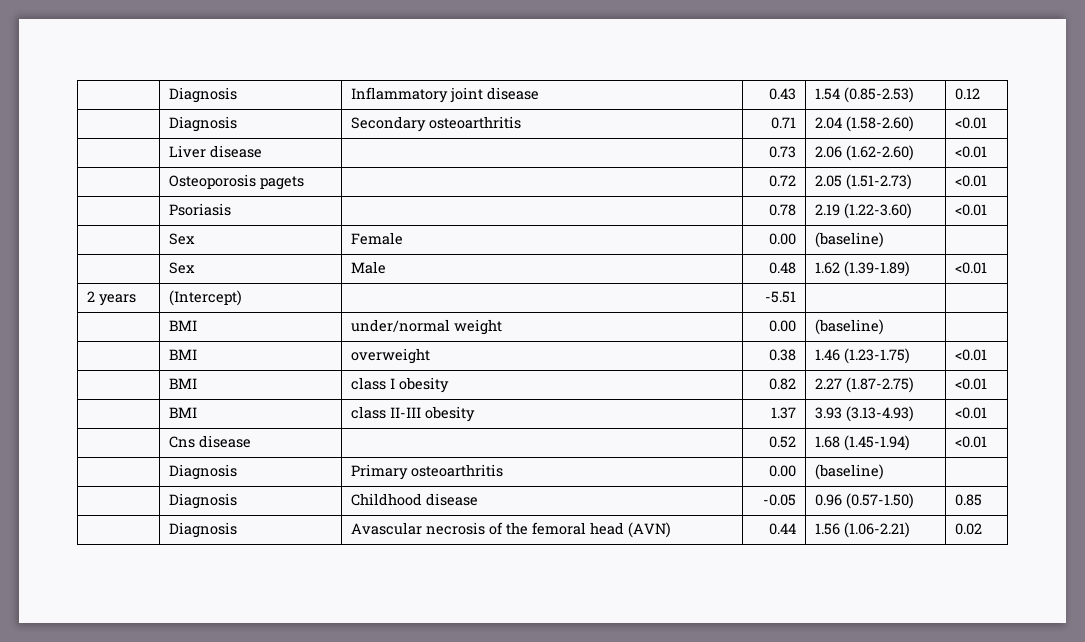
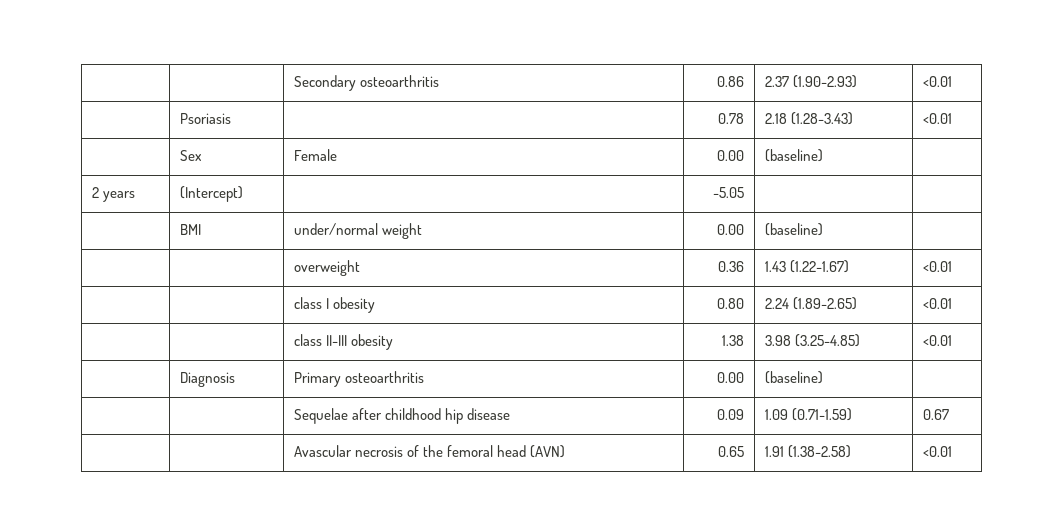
- | Diagnosis | Inflammatory joint disease | 0.43 | 1.54 (0.85-2.53) | 0.12
- | Diagnosis | Secondary osteoarthritis | 0.71 | 2.04 (1.58-2.60) | <0.01
- | Liver disease | | 0.73 | 2.06 (1.62-2.60) | <0.01
- | Osteoporosis pagets | | 0.72 | 2.05 (1.51-2.73) | <0.01
+ | | Secondary osteoarthritis | 0.86 | 2.37 (1.90-2.93) | <0.01
- | Psoriasis | | 0.78 | 2.19 (1.22-3.60) | <0.01
+ | Psoriasis | | 0.78 | 2.18 (1.28-3.43) | <0.01
- | Sex | Male | 0.48 | 1.62 (1.39-1.89) | <0.01
- 2 years | (Intercept) | | -5.51 | |
+ 2 years | (Intercept) | | -5.05 | |
- | BMI | overweight | 0.38 | 1.46 (1.23-1.75) | <0.01
- | BMI | class I obesity | 0.82 | 2.27 (1.87-2.75) | <0.01
- | BMI | class II-III obesity | 1.37 | 3.93 (3.13-4.93) | <0.01
- | Cns disease | | 0.52 | 1.68 (1.45-1.94) | <0.01
+ | | overweight | 0.36 | 1.43 (1.22-1.67) | <0.01
+ | | class I obesity | 0.80 | 2.24 (1.89-2.65) | <0.01
+ | | class II-III obesity | 1.38 | 3.98 (3.25-4.85) | <0.01
- | Diagnosis | Childhood disease | -0.05 | 0.96 (0.57-1.50) | 0.85
- | Diagnosis | Avascular necrosis of the femoral head (AVN) | 0.44 | 1.56 (1.06-2.21) | 0.02
+ | | Sequelae after childhood hip disease | 0.09 | 1.09 (0.71-1.59) | 0.67
+ | | Avascular necrosis of the femoral head (AVN) | 0.65 | 1.91 (1.38-2.58) | <0.01

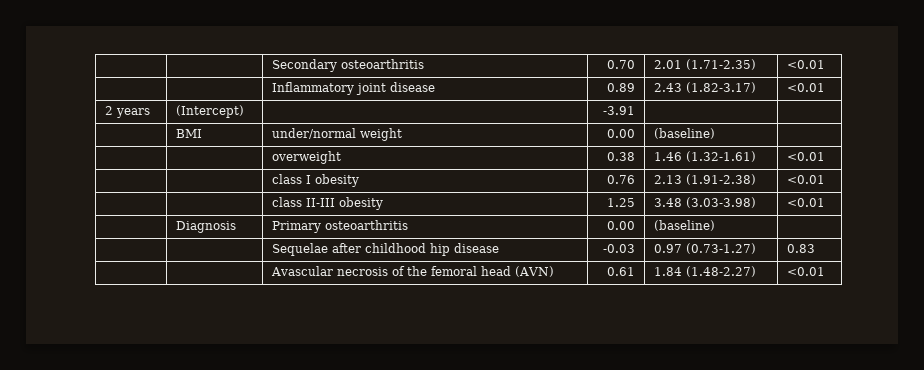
- | | Secondary osteoarthritis | 0.86 | 2.37 (1.90-2.93) | <0.01
- | Psoriasis | | 0.78 | 2.18 (1.28-3.43) | <0.01
- | Sex | Female | 0.00 | (baseline) |
+ | | Secondary osteoarthritis | 0.70 | 2.01 (1.71-2.35) | <0.01
+ | | Inflammatory joint disease | 0.89 | 2.43 (1.82-3.17) | <0.01
- 2 years | (Intercept) | | -5.05 | |
+ 2 years | (Intercept) | | -3.91 | |
- | | overweight | 0.36 | 1.43 (1.22-1.67) | <0.01
+ | | overweight | 0.38 | 1.46 (1.32-1.61) | <0.01
- | | class I obesity | 0.80 | 2.24 (1.89-2.65) | <0.01
+ | | class I obesity | 0.76 | 2.13 (1.91-2.38) | <0.01
- | | class II-III obesity | 1.38 | 3.98 (3.25-4.85) | <0.01
+ | | class II-III obesity | 1.25 | 3.48 (3.03-3.98) | <0.01
- | | Sequelae after childhood hip disease | 0.09 | 1.09 (0.71-1.59) | 0.67
+ | | Sequelae after childhood hip disease | -0.03 | 0.97 (0.73-1.27) | 0.83
- | | Avascular necrosis of the femoral head (AVN) | 0.65 | 1.91 (1.38-2.58) | <0.01
+ | | Avascular necrosis of the femoral head (AVN) | 0.61 | 1.84 (1.48-2.27) | <0.01

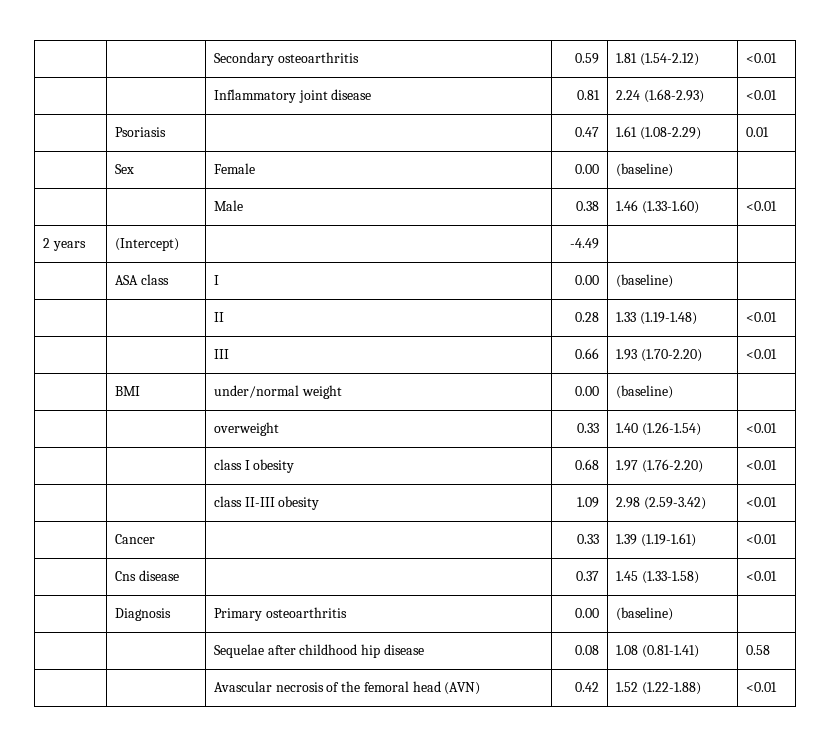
- | | Secondary osteoarthritis | 0.70 | 2.01 (1.71-2.35) | <0.01
+ | | Secondary osteoarthritis | 0.59 | 1.81 (1.54-2.12) | <0.01
- | | Inflammatory joint disease | 0.89 | 2.43 (1.82-3.17) | <0.01
- 2 years | (Intercept) | | -3.91 | |
+ | | Inflammatory joint disease | 0.81 | 2.24 (1.68-2.93) | <0.01
+ | Psoriasis | | 0.47 | 1.61 (1.08-2.29) | 0.01
+ | Sex | Female | 0.00 | (baseline) |
+ | | Male | 0.38 | 1.46 (1.33-1.60) | <0.01
+ 2 years | (Intercept) | | -4.49 | |
+ | ASA class | I | 0.00 | (baseline) |
+ | | II | 0.28 | 1.33 (1.19-1.48) | <0.01
+ | | III | 0.66 | 1.93 (1.70-2.20) | <0.01
- | | overweight | 0.38 | 1.46 (1.32-1.61) | <0.01
+ | | overweight | 0.33 | 1.40 (1.26-1.54) | <0.01
- | | class I obesity | 0.76 | 2.13 (1.91-2.38) | <0.01
+ | | class I obesity | 0.68 | 1.97 (1.76-2.20) | <0.01
- | | class II-III obesity | 1.25 | 3.48 (3.03-3.98) | <0.01
+ | | class II-III obesity | 1.09 | 2.98 (2.59-3.42) | <0.01
+ | Cancer | | 0.33 | 1.39 (1.19-1.61) | <0.01
+ | Cns disease | | 0.37 | 1.45 (1.33-1.58) | <0.01
- | | Sequelae after childhood hip disease | -0.03 | 0.97 (0.73-1.27) | 0.83
+ | | Sequelae after childhood hip disease | 0.08 | 1.08 (0.81-1.41) | 0.58
- | | Avascular necrosis of the femoral head (AVN) | 0.61 | 1.84 (1.48-2.27) | <0.01
+ | | Avascular necrosis of the femoral head (AVN) | 0.42 | 1.52 (1.22-1.88) | <0.01

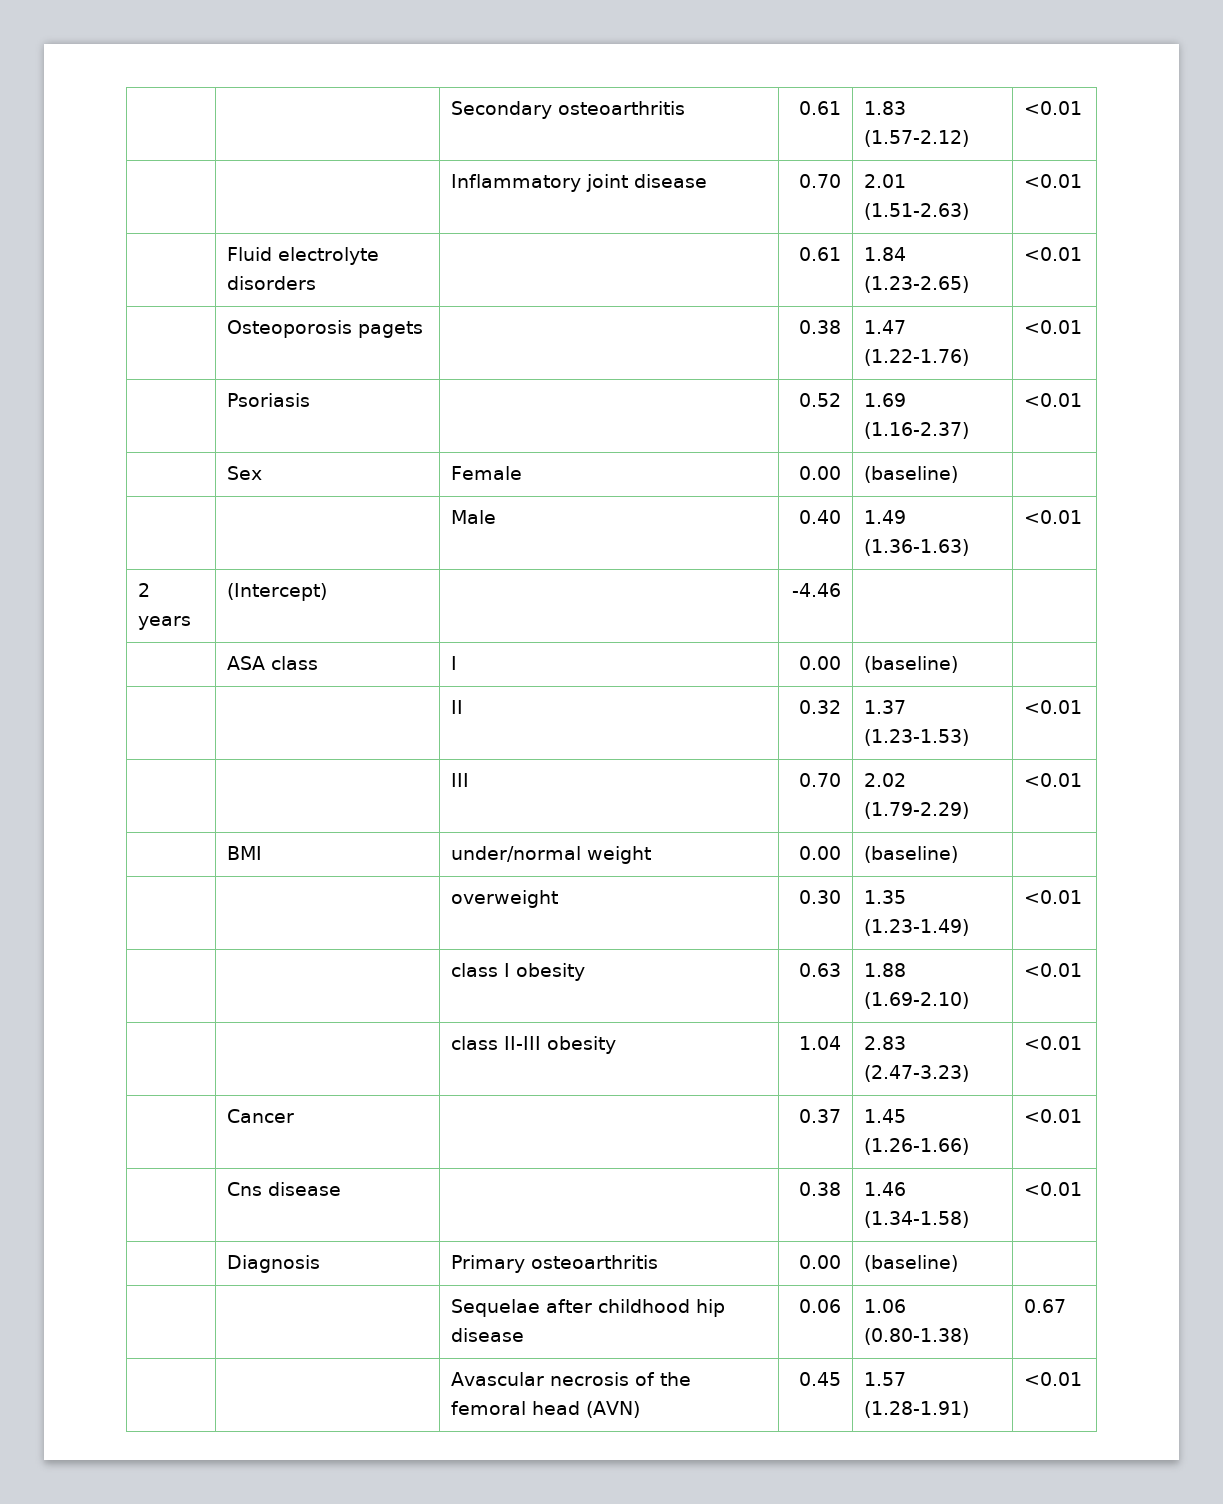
- | | Secondary osteoarthritis | 0.59 | 1.81 (1.54-2.12) | <0.01
+ | | Secondary osteoarthritis | 0.61 | 1.83 (1.57-2.12) | <0.01
- | | Inflammatory joint disease | 0.81 | 2.24 (1.68-2.93) | <0.01
- | Psoriasis | | 0.47 | 1.61 (1.08-2.29) | 0.01
+ | | Inflammatory joint disease | 0.70 | 2.01 (1.51-2.63) | <0.01
+ | Fluid electrolyte disorders | | 0.61 | 1.84 (1.23-2.65) | <0.01
+ | Osteoporosis pagets | | 0.38 | 1.47 (1.22-1.76) | <0.01
+ | Psoriasis | | 0.52 | 1.69 (1.16-2.37) | <0.01
- | | Male | 0.38 | 1.46 (1.33-1.60) | <0.01
+ | | Male | 0.40 | 1.49 (1.36-1.63) | <0.01
- 2 years | (Intercept) | | -4.49 | |
+ 2 years | (Intercept) | | -4.46 | |
- | | II | 0.28 | 1.33 (1.19-1.48) | <0.01
+ | | II | 0.32 | 1.37 (1.23-1.53) | <0.01
- | | III | 0.66 | 1.93 (1.70-2.20) | <0.01
+ | | III | 0.70 | 2.02 (1.79-2.29) | <0.01
- | | overweight | 0.33 | 1.40 (1.26-1.54) | <0.01
+ | | overweight | 0.30 | 1.35 (1.23-1.49) | <0.01
- | | class I obesity | 0.68 | 1.97 (1.76-2.20) | <0.01
+ | | class I obesity | 0.63 | 1.88 (1.69-2.10) | <0.01
- | | class II-III obesity | 1.09 | 2.98 (2.59-3.42) | <0.01
+ | | class II-III obesity | 1.04 | 2.83 (2.47-3.23) | <0.01
- | Cancer | | 0.33 | 1.39 (1.19-1.61) | <0.01
+ | Cancer | | 0.37 | 1.45 (1.26-1.66) | <0.01
- | Cns disease | | 0.37 | 1.45 (1.33-1.58) | <0.01
+ | Cns disease | | 0.38 | 1.46 (1.34-1.58) | <0.01
- | | Sequelae after childhood hip disease | 0.08 | 1.08 (0.81-1.41) | 0.58
+ | | Sequelae after childhood hip disease | 0.06 | 1.06 (0.80-1.38) | 0.67
- | | Avascular necrosis of the femoral head (AVN) | 0.42 | 1.52 (1.22-1.88) | <0.01
+ | | Avascular necrosis of the femoral head (AVN) | 0.45 | 1.57 (1.28-1.91) | <0.01

